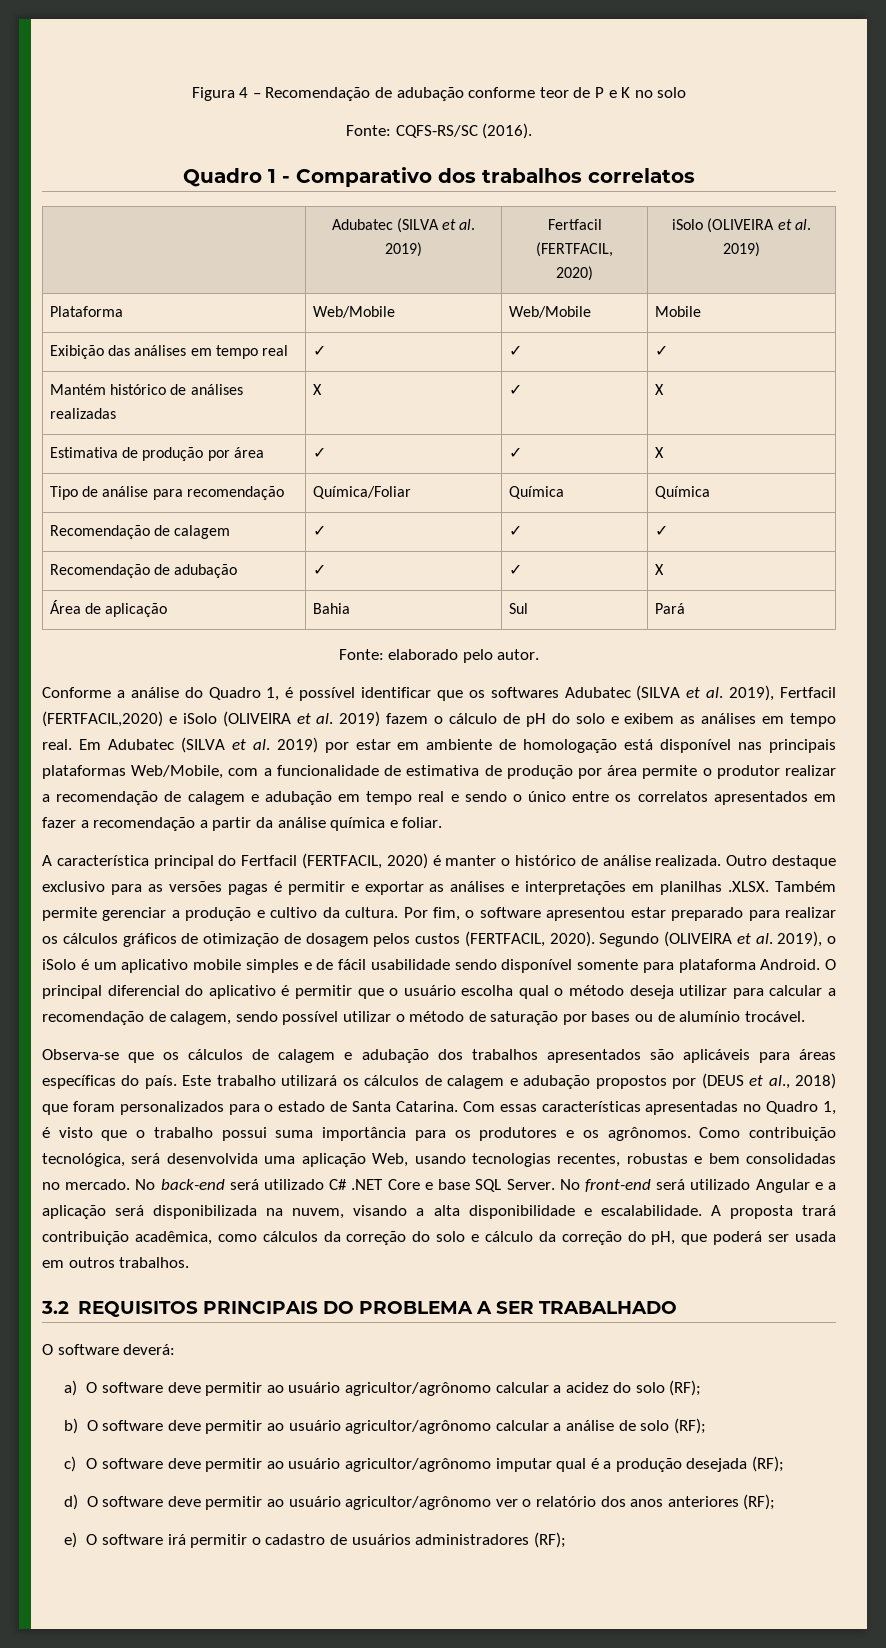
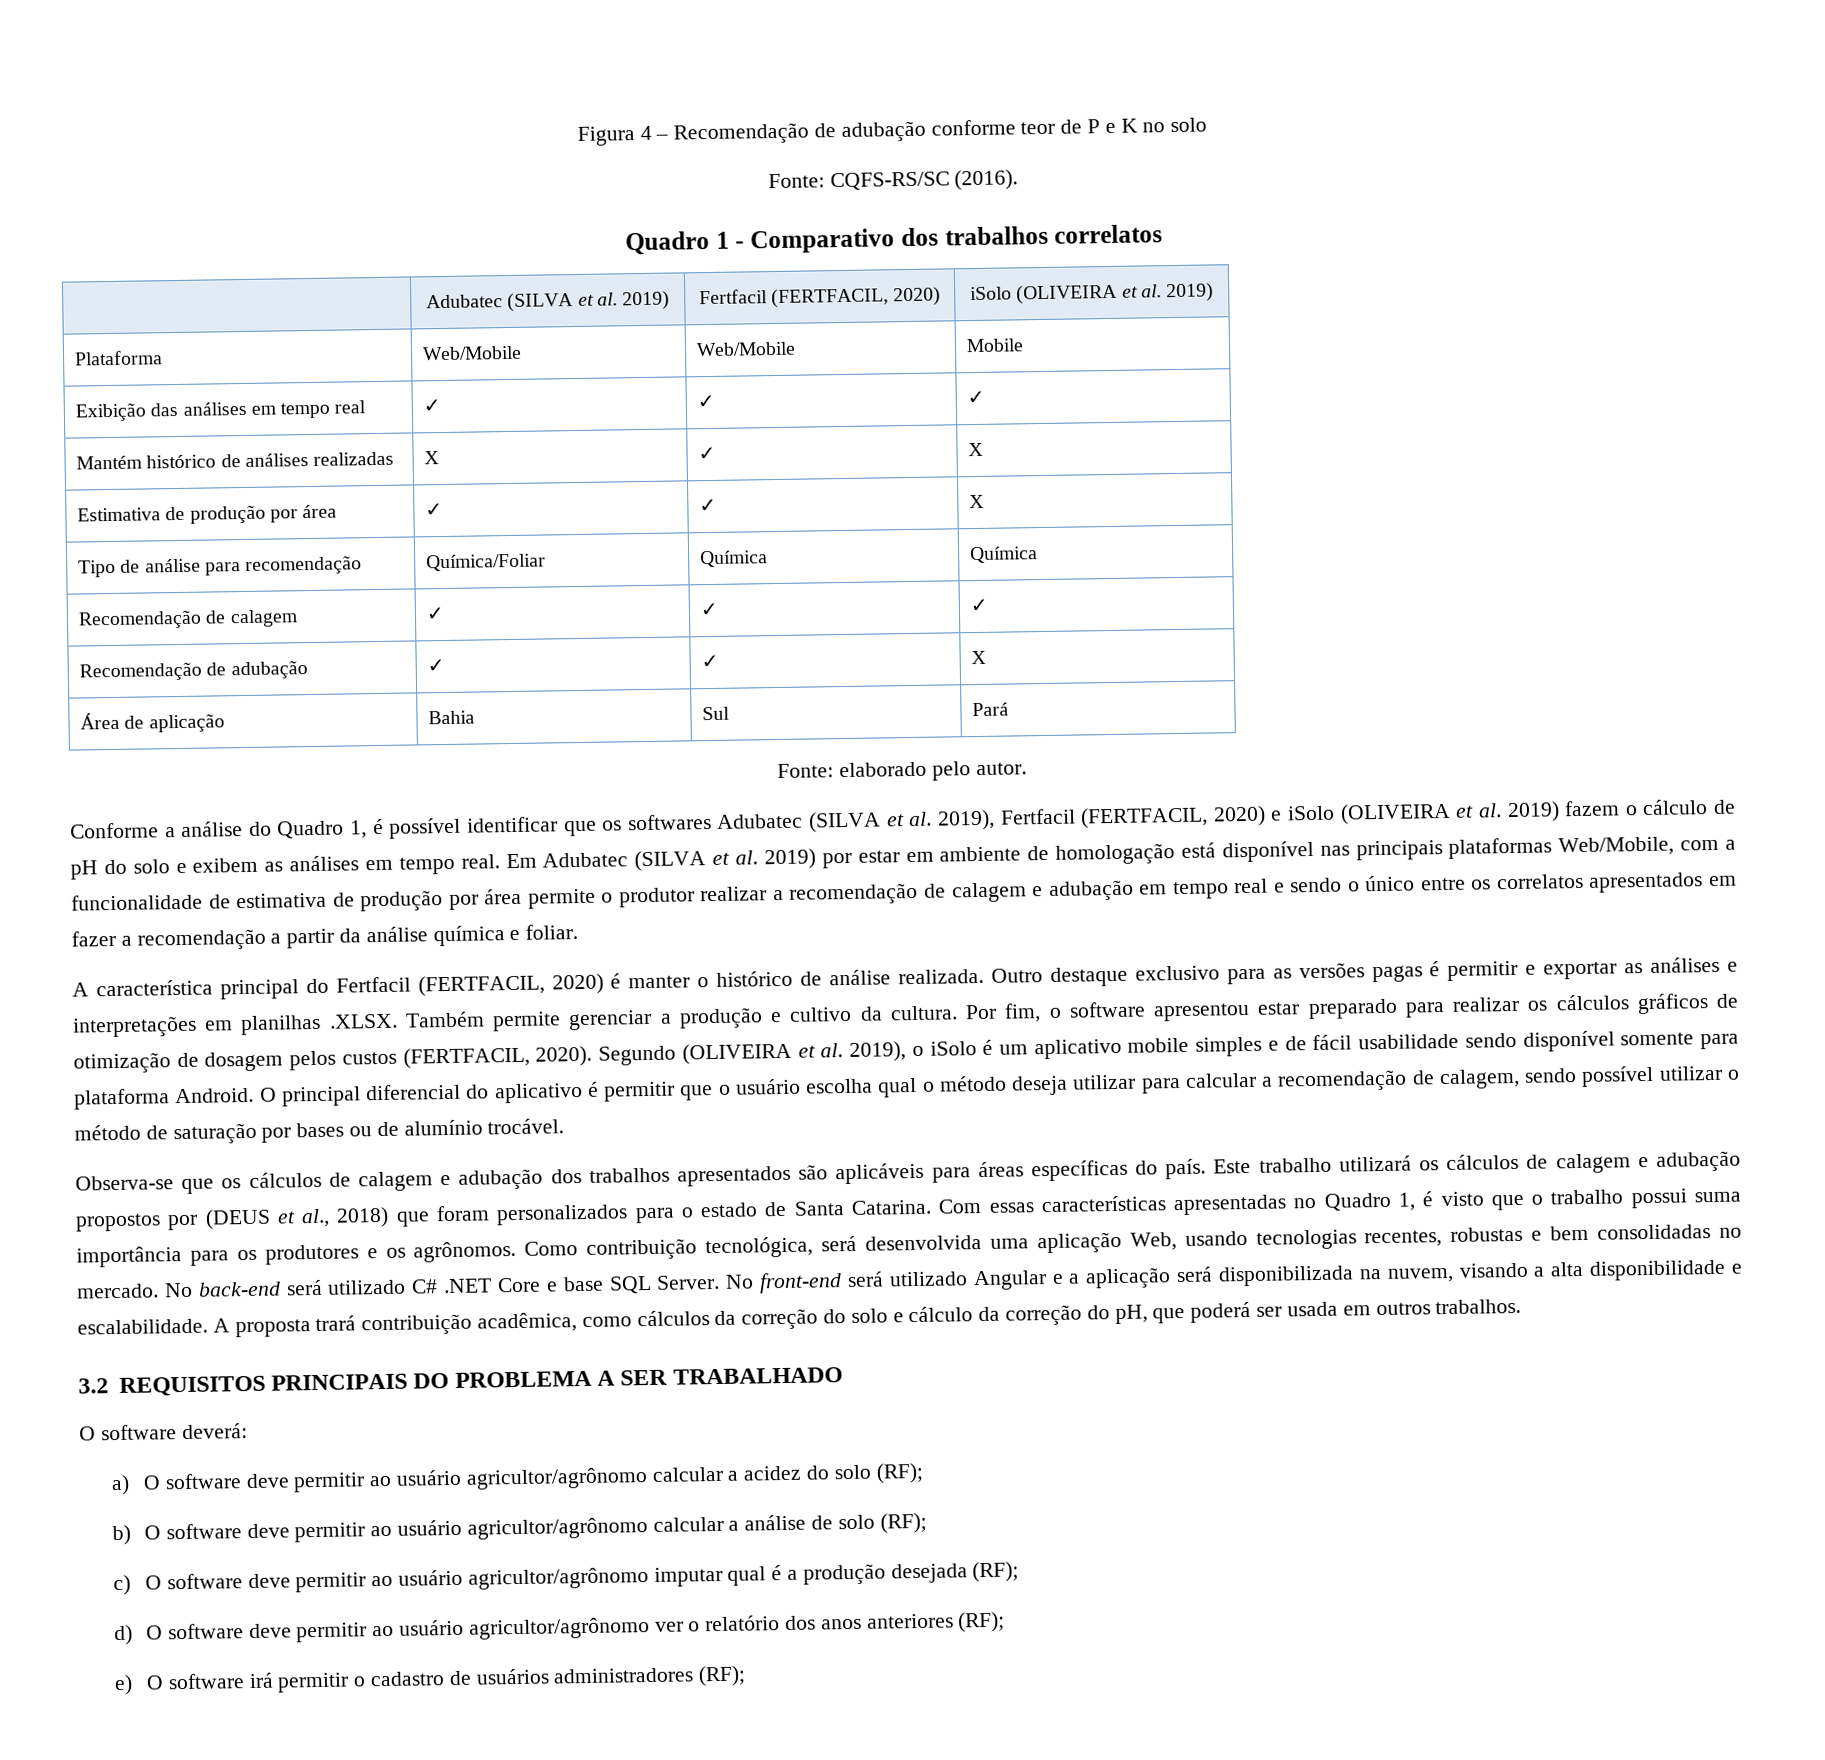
- | Adubatec (SILVA et al. 2019) | Fertfacil (FERTFACIL,
- 2020) | iSolo (OLIVEIRA et al. 2019)
+ | Adubatec (SILVA et al. 2019) | Fertfacil (FERTFACIL, 2020) | iSolo (OLIVEIRA et al. 2019)
- Conforme a análise do Quadro 1, é possível identificar que os softwares Adubatec (SILVA et al. 2019), Fertfacil (FERTFACIL,2020) e iSolo (OLIVEIRA et al. 2019) fazem o cálculo de pH do solo e exibem as análises em tempo real.
+ Conforme a análise do Quadro 1, é possível identificar que os softwares Adubatec (SILVA et al. 2019), Fertfacil (FERTFACIL, 2020) e iSolo (OLIVEIRA et al. 2019) fazem o cálculo de pH do solo e exibem as análises em tempo real.

